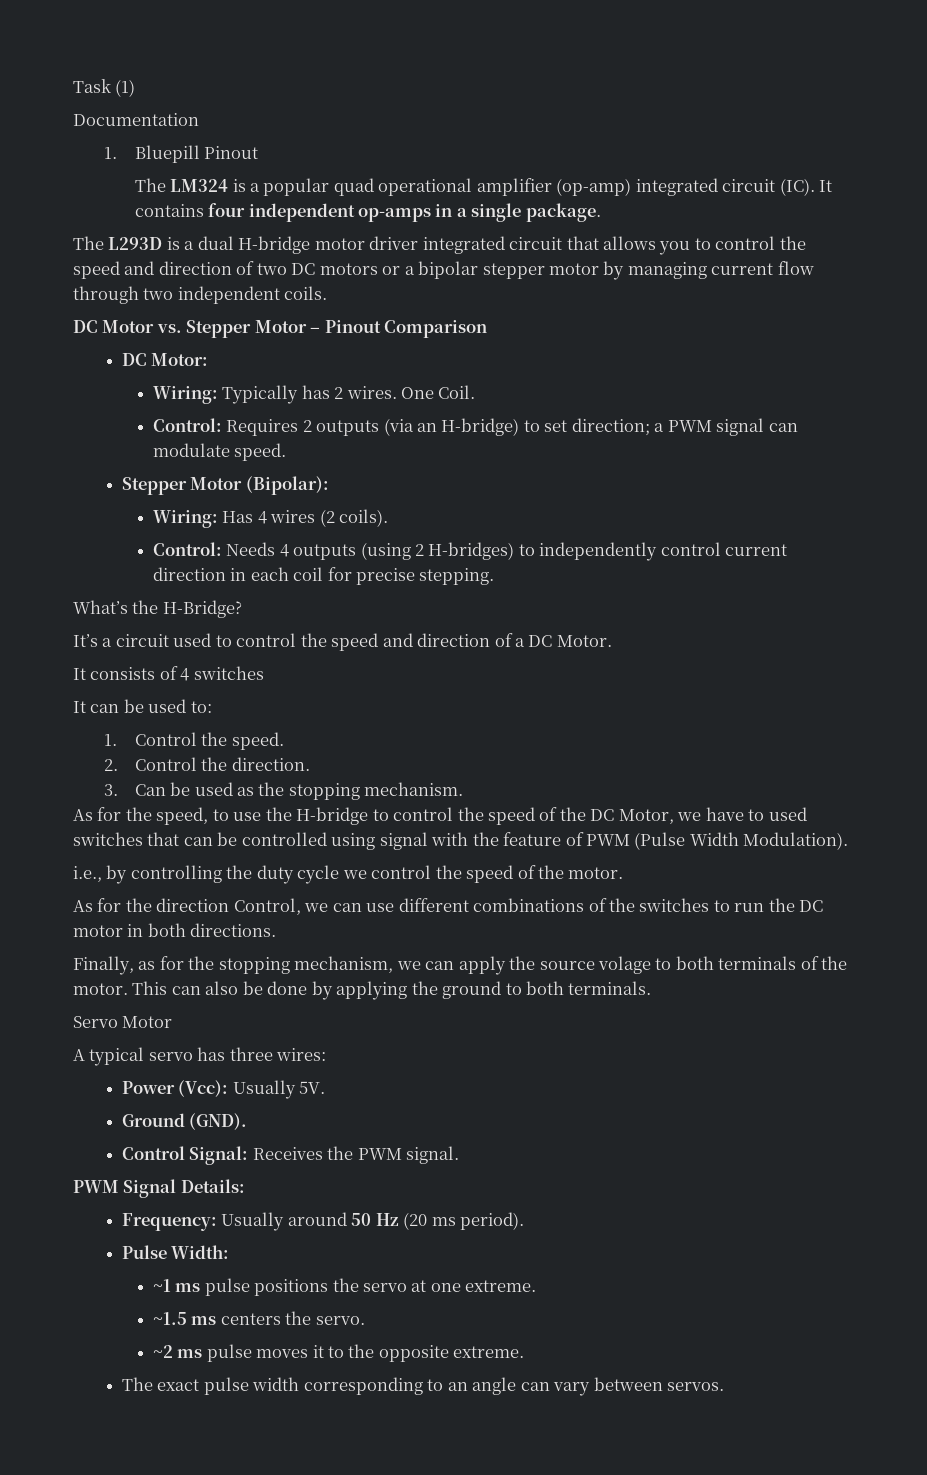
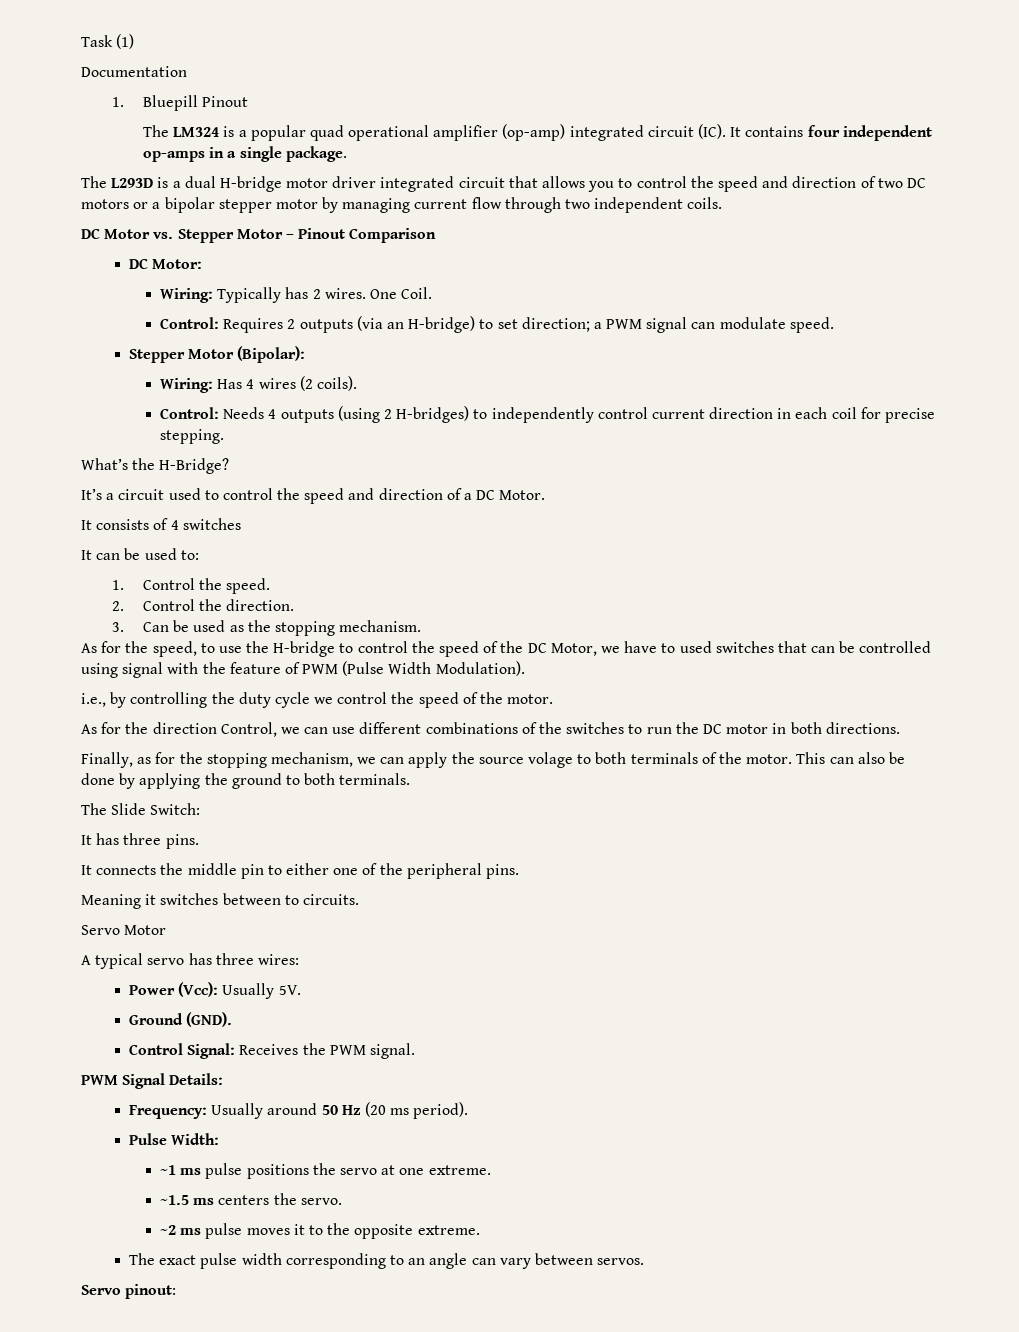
+ The Slide Switch:
+ It has three pins.
+ It connects the middle pin to either one of the peripheral pins.
+ Meaning it switches between to circuits.
+ Servo pinout:

